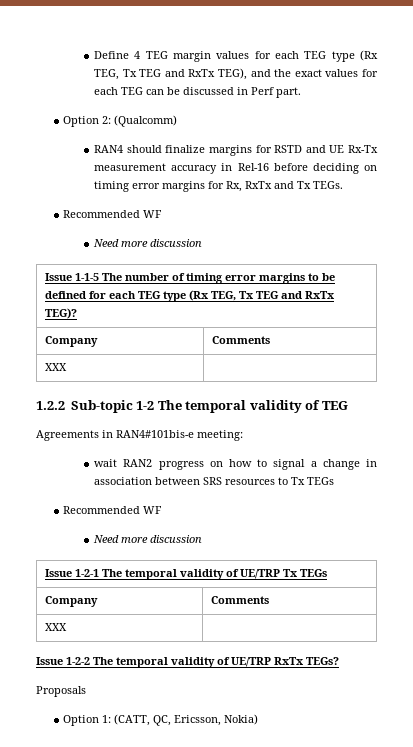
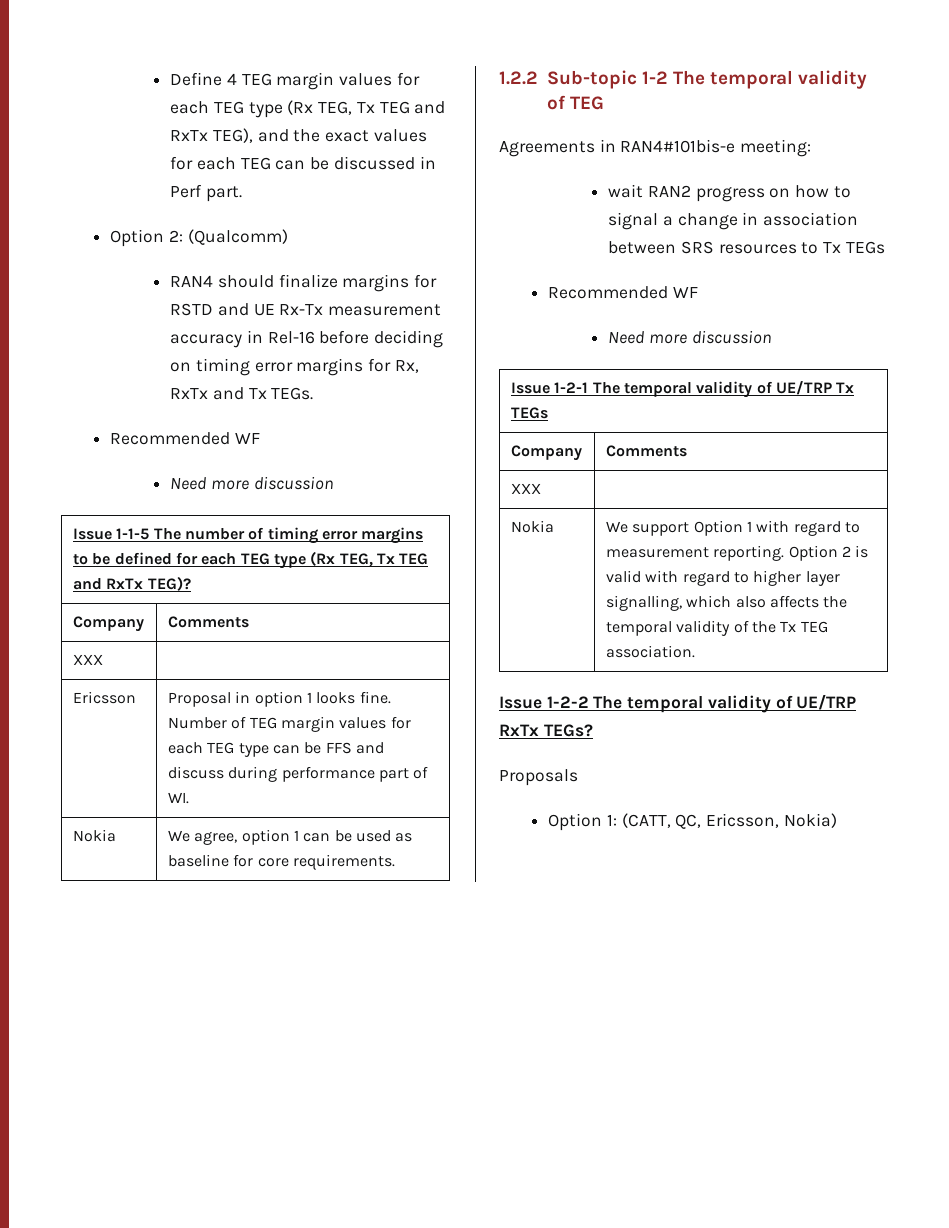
+ Ericsson | Proposal in option 1 looks fine. Number of TEG margin values for each TEG type can be FFS and discuss during performance part of WI.
+ Nokia | We agree, option 1 can be used as baseline for core requirements.
+ Nokia | We support Option 1 with regard to measurement reporting. Option 2 is valid with regard to higher layer signalling, which also affects the temporal validity of the Tx TEG association.

